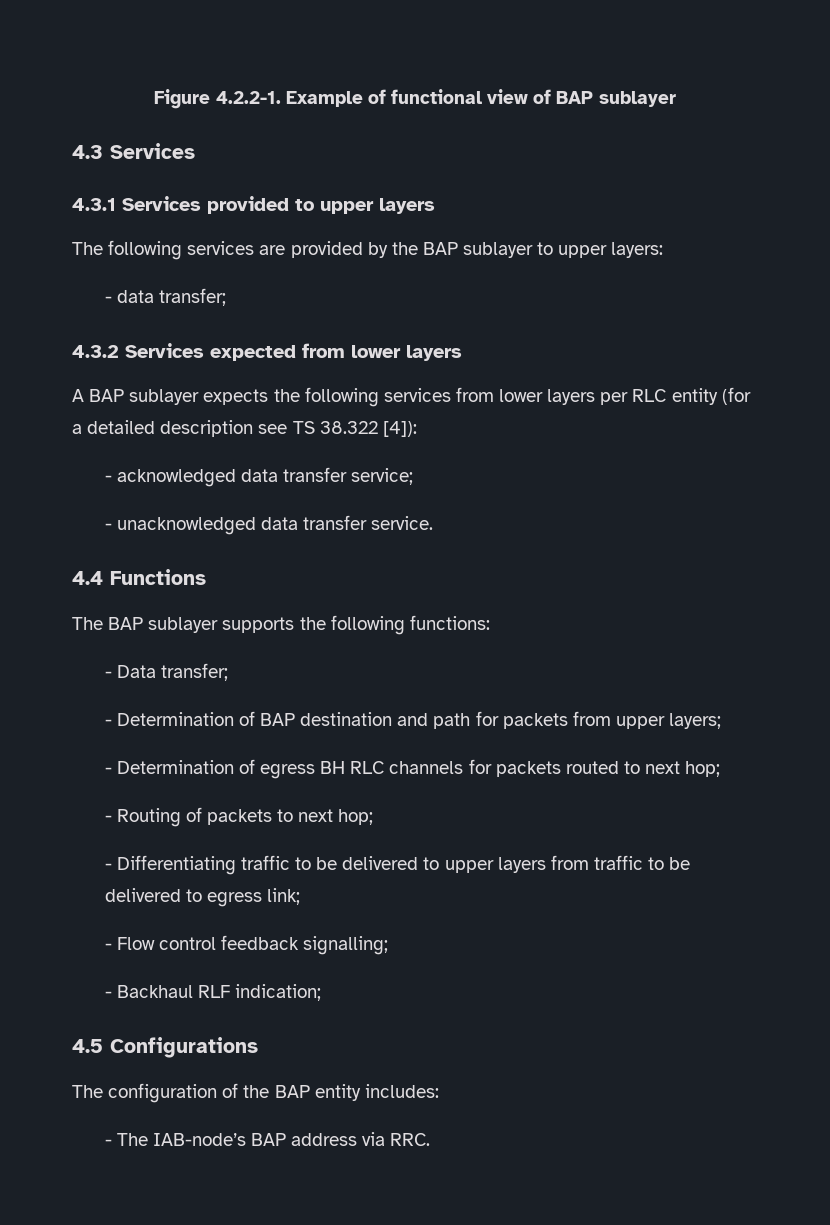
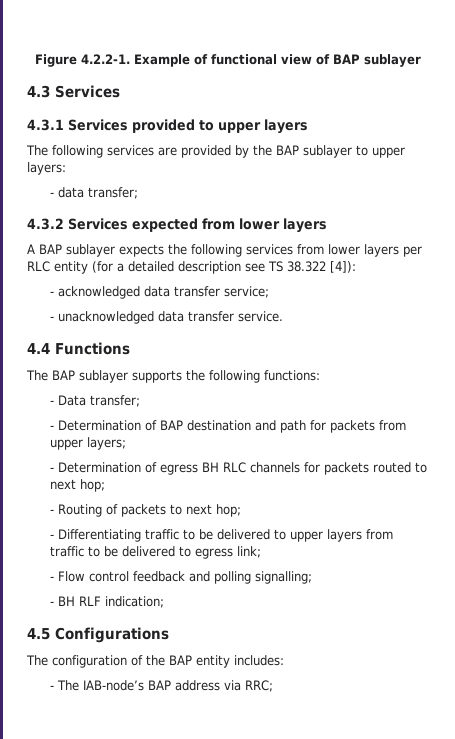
- - Flow control feedback signalling;
+ - Flow control feedback and polling signalling;
- - Backhaul RLF indication;
+ - BH RLF indication;
- - The IAB-node’s BAP address via RRC.
+ - The IAB-node’s BAP address via RRC;

